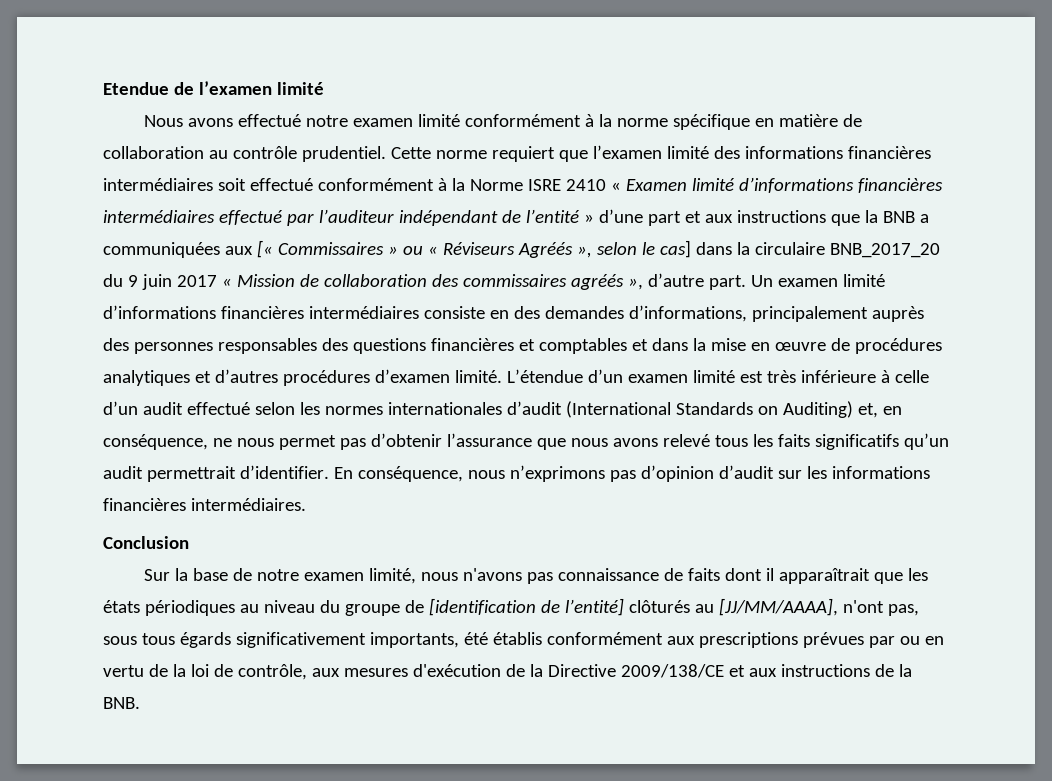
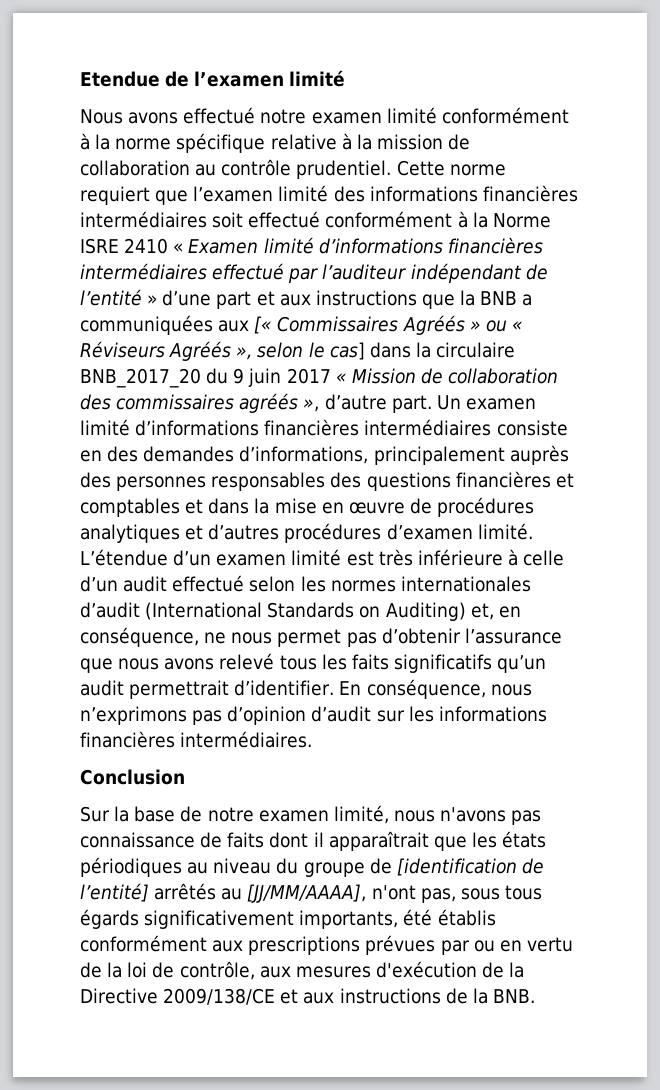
- Nous avons effectué notre examen limité conformément à la norme spécifique en matière de collaboration au contrôle prudentiel.
+ Nous avons effectué notre examen limité conformément à la norme spécifique relative à la mission de collaboration au contrôle prudentiel.
- Cette norme requiert que l’examen limité des informations financières intermédiaires soit effectué conformément à la Norme ISRE 2410 « Examen limité d’informations financières intermédiaires effectué par l’auditeur indépendant de l’entité » d’une part et aux instructions que la BNB a communiquées aux [« Commissaires » ou « Réviseurs Agréés », selon le cas] dans la circulaire BNB_2017_20 du 9 juin 2017 « Mission de collaboration des commissaires agréés », d’autre part.
+ Cette norme requiert que l’examen limité des informations financières intermédiaires soit effectué conformément à la Norme ISRE 2410 « Examen limité d’informations financières intermédiaires effectué par l’auditeur indépendant de l’entité » d’une part et aux instructions que la BNB a communiquées aux [« Commissaires Agréés » ou « Réviseurs Agréés », selon le cas] dans la circulaire BNB_2017_20 du 9 juin 2017 « Mission de collaboration des commissaires agréés », d’autre part.
- Sur la base de notre examen limité, nous n'avons pas connaissance de faits dont il apparaîtrait que les états périodiques au niveau du groupe de [identification de l’entité] clôturés au [JJ/MM/AAAA], n'ont pas, sous tous égards significativement importants, été établis conformément aux prescriptions prévues par ou en vertu de la loi de contrôle, aux mesures d'exécution de la Directive 2009/138/CE et aux instructions de la BNB.
+ Sur la base de notre examen limité, nous n'avons pas connaissance de faits dont il apparaîtrait que les états périodiques au niveau du groupe de [identification de l’entité] arrêtés au [JJ/MM/AAAA], n'ont pas, sous tous égards significativement importants, été établis conformément aux prescriptions prévues par ou en vertu de la loi de contrôle, aux mesures d'exécution de la Directive 2009/138/CE et aux instructions de la BNB.

